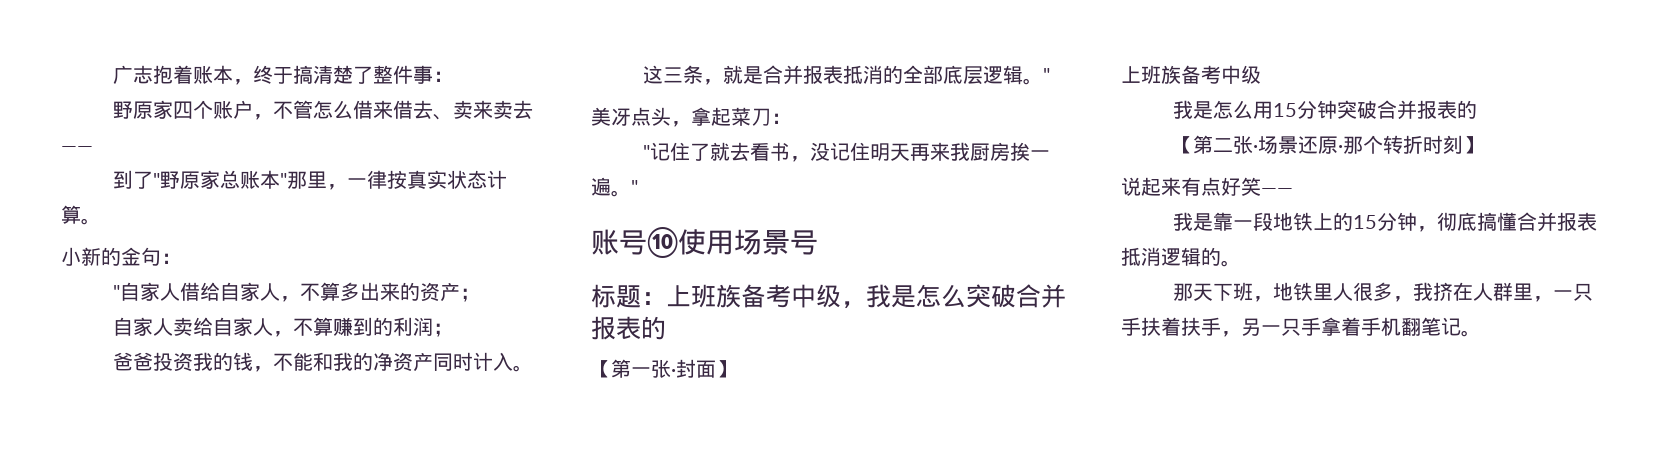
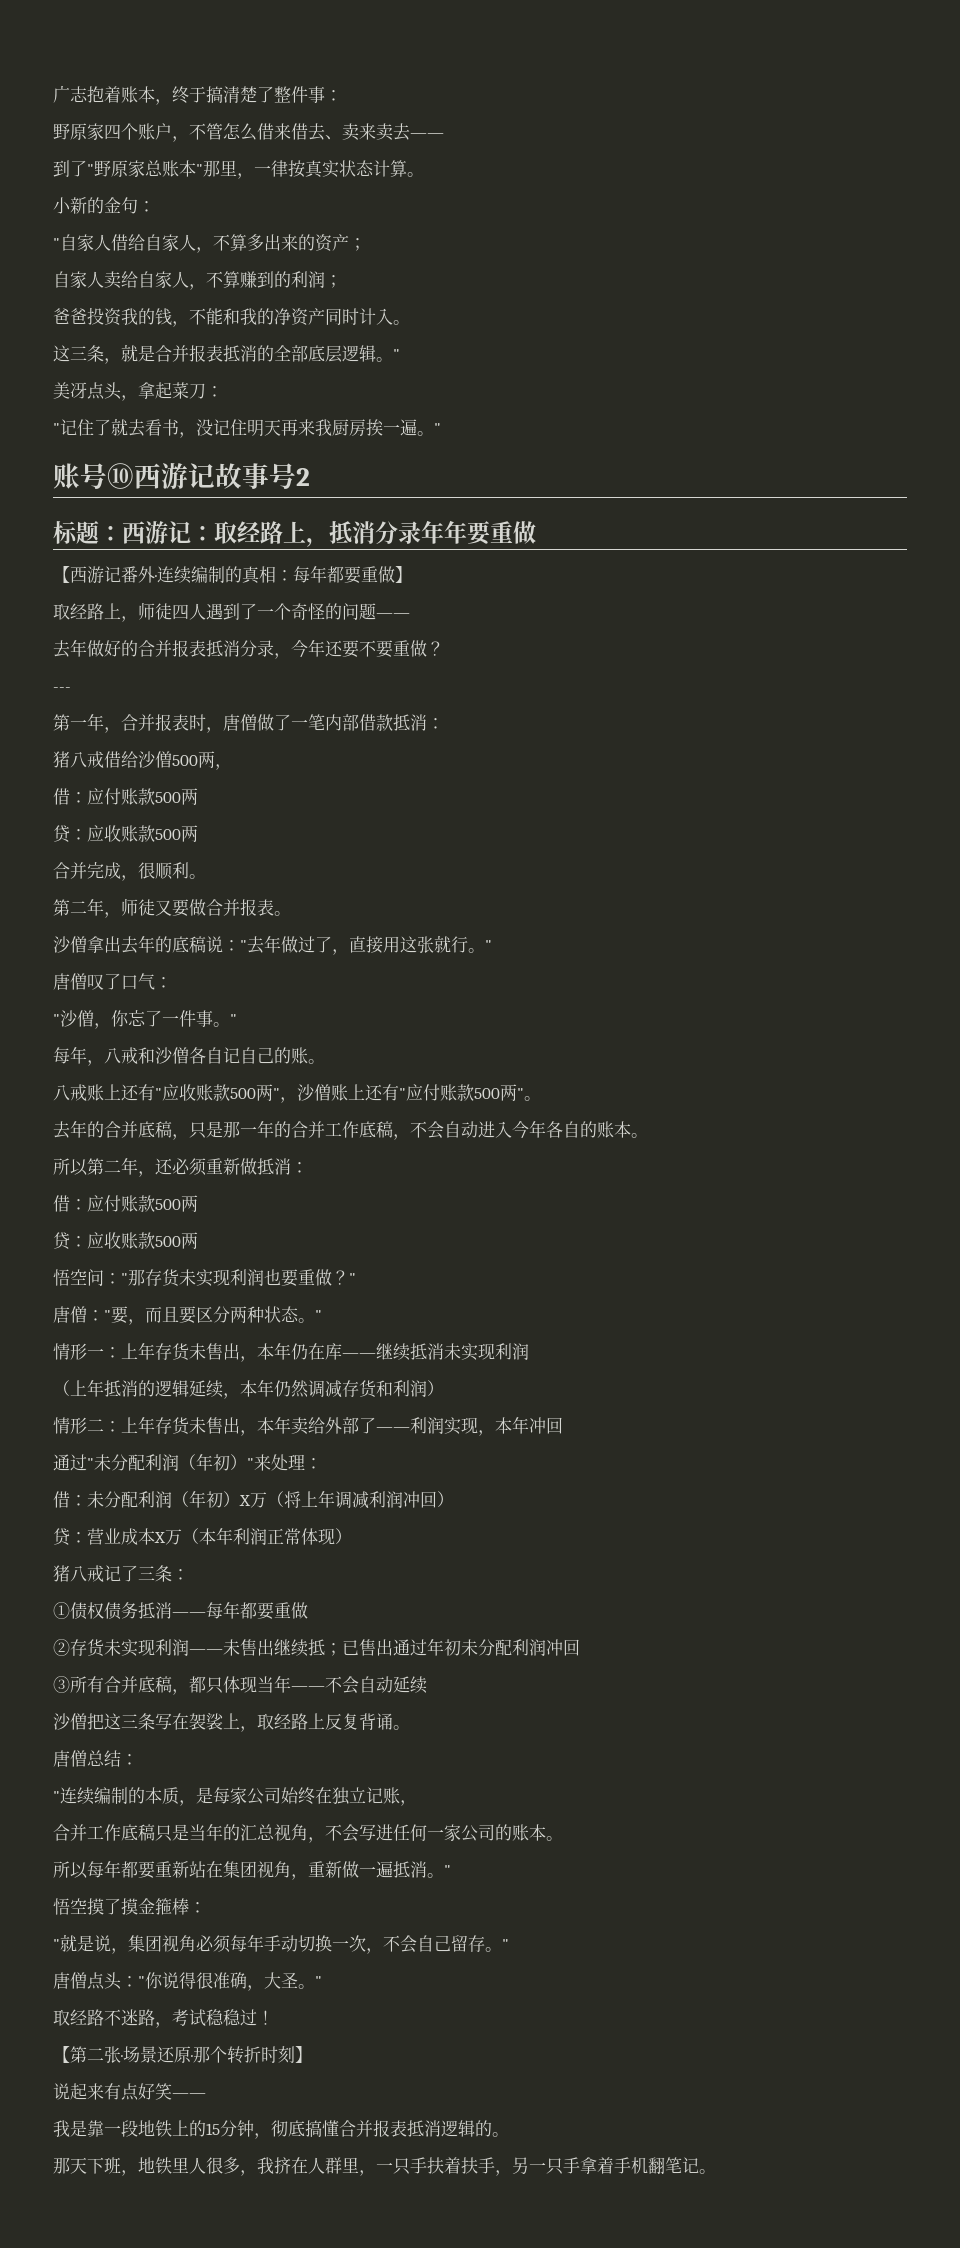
- 账号⑩使用场景号
+ 账号⑩西游记故事号2
- 标题：上班族备考中级，我是怎么突破合并报表的
- 【第一张·封面】
- 上班族备考中级
- 我是怎么用15分钟突破合并报表的
+ 标题：西游记：取经路上，抵消分录年年要重做
+ 【西游记番外·连续编制的真相：每年都要重做】
+ 取经路上，师徒四人遇到了一个奇怪的问题——
+ 去年做好的合并报表抵消分录，今年还要不要重做？
+ ---
+ 第一年，合并报表时，唐僧做了一笔内部借款抵消：
+ 猪八戒借给沙僧500两，
+ 借：应付账款500两
+ 贷：应收账款500两
+ 合并完成，很顺利。
+ 第二年，师徒又要做合并报表。
+ 沙僧拿出去年的底稿说："去年做过了，直接用这张就行。"
+ 唐僧叹了口气：
+ "沙僧，你忘了一件事。"
+ 每年，八戒和沙僧各自记自己的账。
+ 八戒账上还有"应收账款500两"，沙僧账上还有"应付账款500两"。
+ 去年的合并底稿，只是那一年的合并工作底稿，不会自动进入今年各自的账本。
+ 所以第二年，还必须重新做抵消：
+ 借：应付账款500两
+ 贷：应收账款500两
+ 悟空问："那存货未实现利润也要重做？"
+ 唐僧："要，而且要区分两种状态。"
+ 情形一：上年存货未售出，本年仍在库——继续抵消未实现利润
+ （上年抵消的逻辑延续，本年仍然调减存货和利润）
+ 情形二：上年存货未售出，本年卖给外部了——利润实现，本年冲回
+ 通过"未分配利润（年初）"来处理：
+ 借：未分配利润（年初）X万（将上年调减利润冲回）
+ 贷：营业成本X万（本年利润正常体现）
+ 猪八戒记了三条：
+ ①债权债务抵消——每年都要重做
+ ②存货未实现利润——未售出继续抵；已售出通过年初未分配利润冲回
+ ③所有合并底稿，都只体现当年——不会自动延续
+ 沙僧把这三条写在袈裟上，取经路上反复背诵。
+ 唐僧总结：
+ "连续编制的本质，是每家公司始终在独立记账，
+ 合并工作底稿只是当年的汇总视角，不会写进任何一家公司的账本。
+ 所以每年都要重新站在集团视角，重新做一遍抵消。"
+ 悟空摸了摸金箍棒：
+ "就是说，集团视角必须每年手动切换一次，不会自己留存。"
+ 唐僧点头："你说得很准确，大圣。"
+ 取经路不迷路，考试稳稳过！

